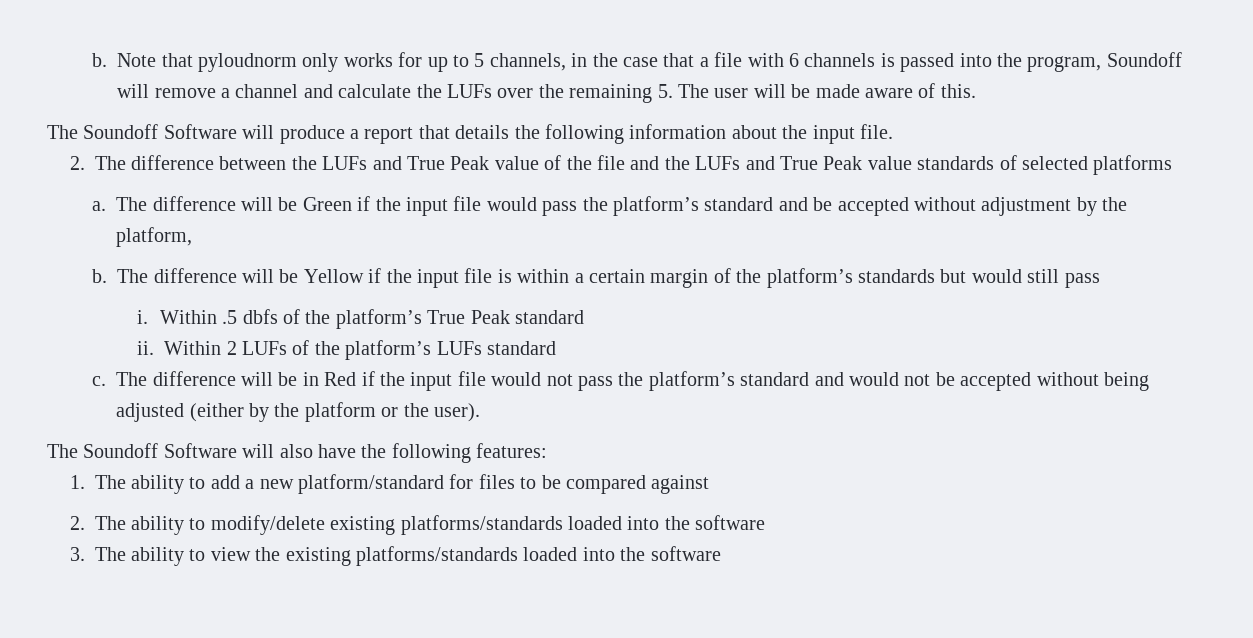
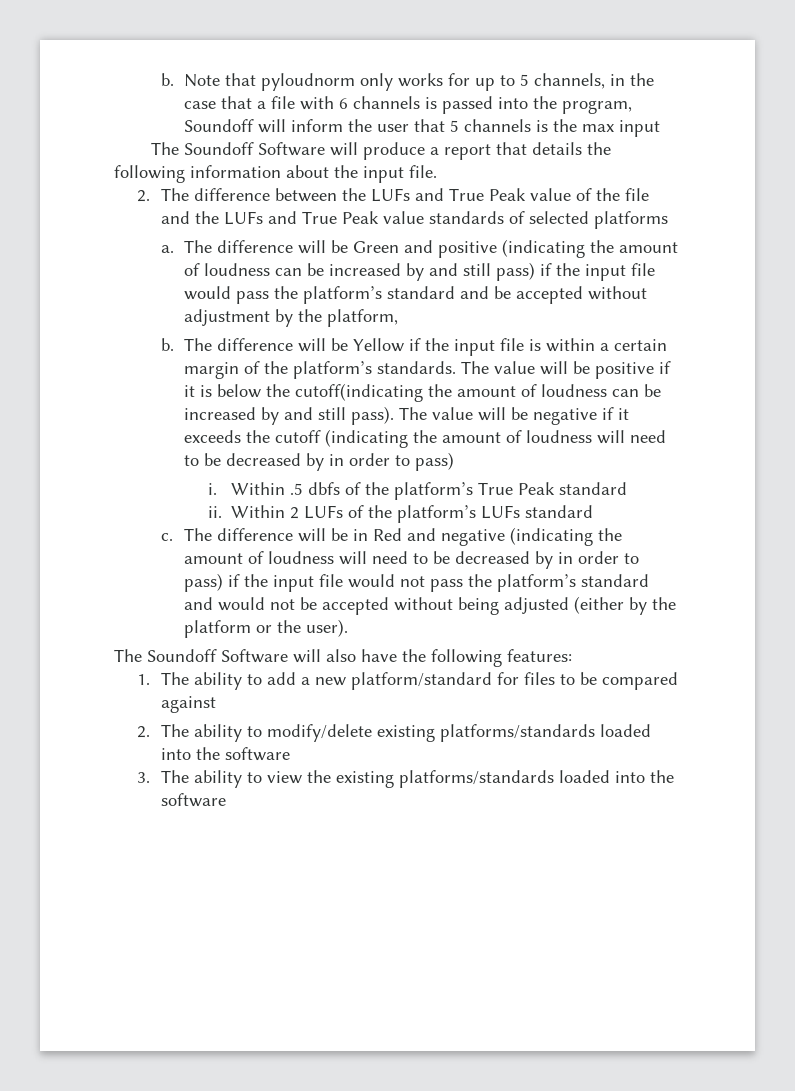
- Note that pyloudnorm only works for up to 5 channels, in the case that a file with 6 channels is passed into the program, Soundoff will remove a channel and calculate the LUFs over the remaining 5. The user will be made aware of this.
+ Note that pyloudnorm only works for up to 5 channels, in the case that a file with 6 channels is passed into the program, Soundoff will inform the user that 5 channels is the max input
- The difference will be Green if the input file would pass the platform’s standard and be accepted without adjustment by the platform,
+ The difference will be Green and positive (indicating the amount of loudness can be increased by and still pass) if the input file would pass the platform’s standard and be accepted without adjustment by the platform,
- The difference will be Yellow if the input file is within a certain margin of the platform’s standards but would still pass
+ The difference will be Yellow if the input file is within a certain margin of the platform’s standards. The value will be positive if it is below the cutoff(indicating the amount of loudness can be increased by and still pass). The value will be negative if it exceeds the cutoff (indicating the amount of loudness will need to be decreased by in order to pass)
- The difference will be in Red if the input file would not pass the platform’s standard and would not be accepted without being adjusted (either by the platform or the user).
+ The difference will be in Red and negative (indicating the amount of loudness will need to be decreased by in order to pass) if the input file would not pass the platform’s standard and would not be accepted without being adjusted (either by the platform or the user).

